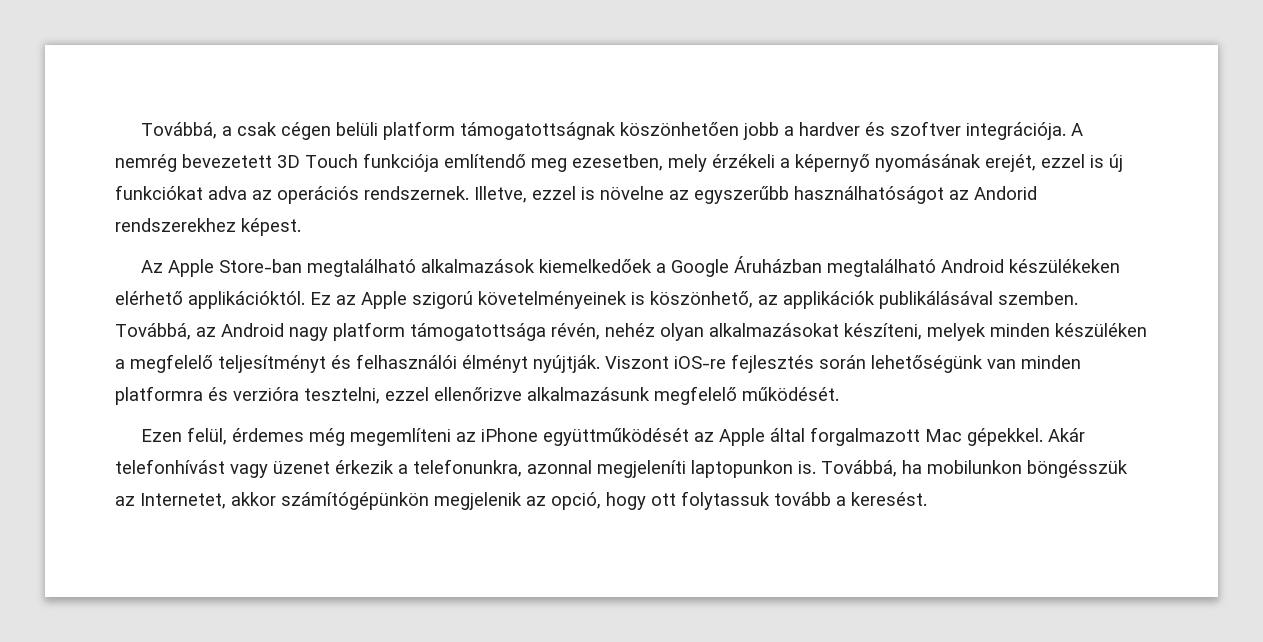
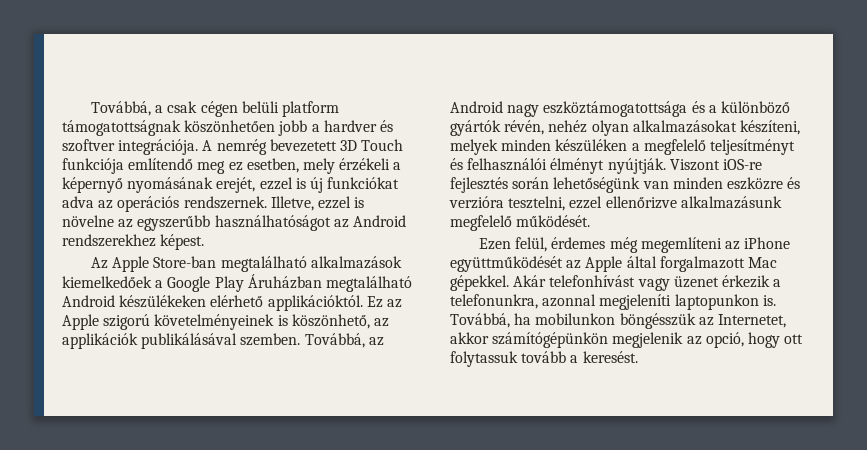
- A nemrég bevezetett 3D Touch funkciója említendő meg ezesetben, mely érzékeli a képernyő nyomásának erejét, ezzel is új funkciókat adva az operációs rendszernek.
+ A nemrég bevezetett 3D Touch funkciója említendő meg ez esetben, mely érzékeli a képernyő nyomásának erejét, ezzel is új funkciókat adva az operációs rendszernek.
- Illetve, ezzel is növelne az egyszerűbb használhatóságot az Andorid rendszerekhez képest.
+ Illetve, ezzel is növelne az egyszerűbb használhatóságot az Android rendszerekhez képest.
- Az Apple Store-ban megtalálható alkalmazások kiemelkedőek a Google Áruházban megtalálható Android készülékeken elérhető applikációktól.
+ Az Apple Store-ban megtalálható alkalmazások kiemelkedőek a Google Play Áruházban megtalálható Android készülékeken elérhető applikációktól.
- Továbbá, az Android nagy platform támogatottsága révén, nehéz olyan alkalmazásokat készíteni, melyek minden készüléken a megfelelő teljesítményt és felhasználói élményt nyújtják.
+ Továbbá, az Android nagy eszköztámogatottsága és a különböző gyártók révén, nehéz olyan alkalmazásokat készíteni, melyek minden készüléken a megfelelő teljesítményt és felhasználói élményt nyújtják.
- Viszont iOS-re fejlesztés során lehetőségünk van minden platformra és verzióra tesztelni, ezzel ellenőrizve alkalmazásunk megfelelő működését.
+ Viszont iOS-re fejlesztés során lehetőségünk van minden eszközre és verzióra tesztelni, ezzel ellenőrizve alkalmazásunk megfelelő működését.

